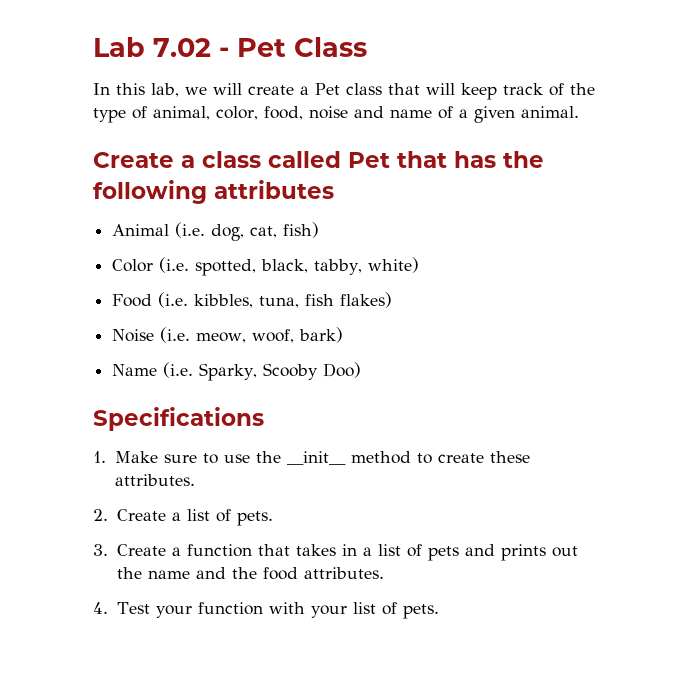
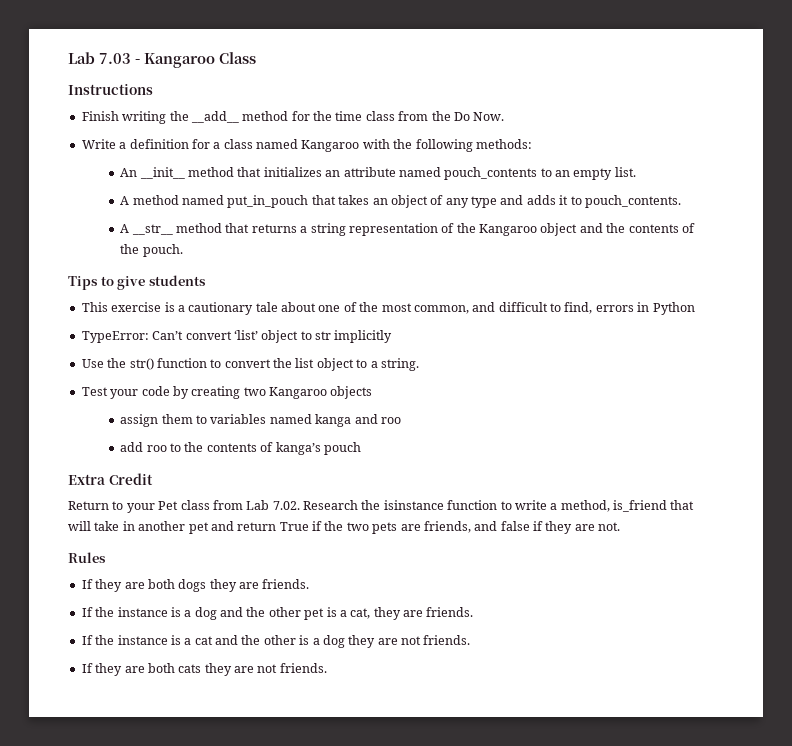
- Lab 7.02 - Pet Class
- In this lab, we will create a Pet class that will keep track of the type of animal, color, food, noise and name of a given animal.
- Create a class called Pet that has the following attributes
- Animal (i.e. dog, cat, fish)
- Color (i.e. spotted, black, tabby, white)
- Food (i.e. kibbles, tuna, fish flakes)
- Noise (i.e. meow, woof, bark)
- Name (i.e. Sparky, Scooby Doo)
- Specifications
- 1. Make sure to use the __init__ method to create these attributes.
- 2. Create a list of pets.
- 3. Create a function that takes in a list of pets and prints out the name and the food attributes.
- 4. Test your function with your list of pets.
+ Lab 7.03 - Kangaroo Class
+ Instructions
+ Finish writing the __add__ method for the time class from the Do Now.
+ Write a definition for a class named Kangaroo with the following methods:
+ An __init__ method that initializes an attribute named pouch_contents to an empty list.
+ A method named put_in_pouch that takes an object of any type and adds it to pouch_contents.
+ A __str__ method that returns a string representation of the Kangaroo object and the contents of the pouch.
+ Tips to give students
+ This exercise is a cautionary tale about one of the most common, and difficult to find, errors in Python
+ TypeError: Can’t convert ‘list’ object to str implicitly
+ Use the str() function to convert the list object to a string.
+ Test your code by creating two Kangaroo objects
+ assign them to variables named kanga and roo
+ add roo to the contents of kanga’s pouch
+ Extra Credit
+ Return to your Pet class from Lab 7.02. Research the isinstance function to write a method, is_friend that will take in another pet and return True if the two pets are friends, and false if they are not.
+ Rules
+ If they are both dogs they are friends.
+ If the instance is a dog and the other pet is a cat, they are friends.
+ If the instance is a cat and the other is a dog they are not friends.
+ If they are both cats they are not friends.

